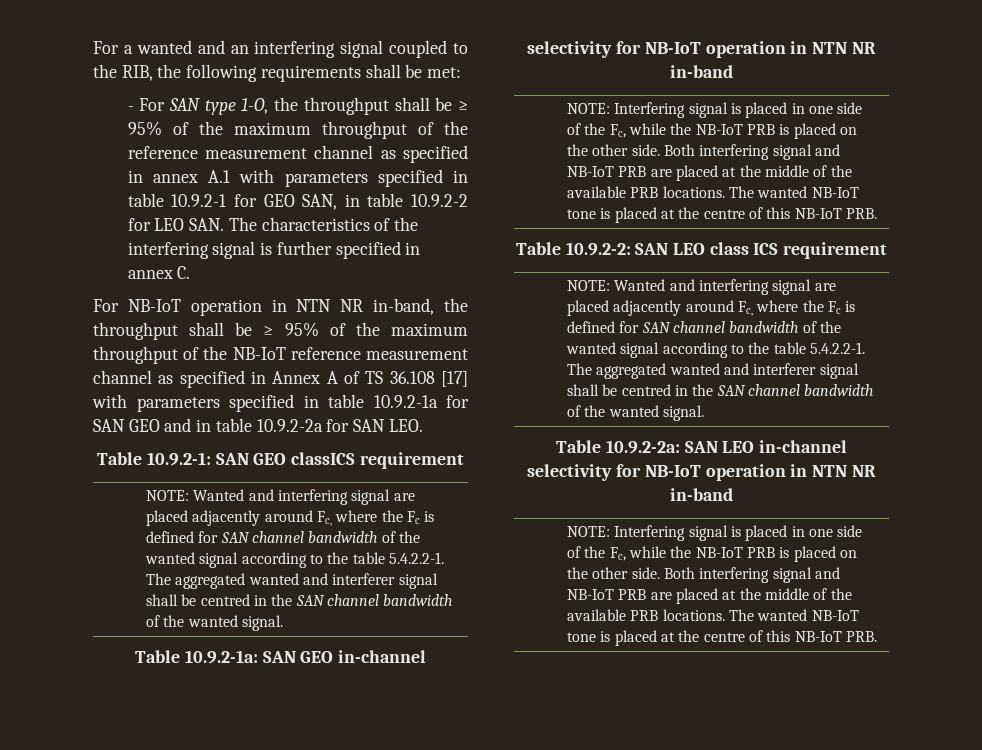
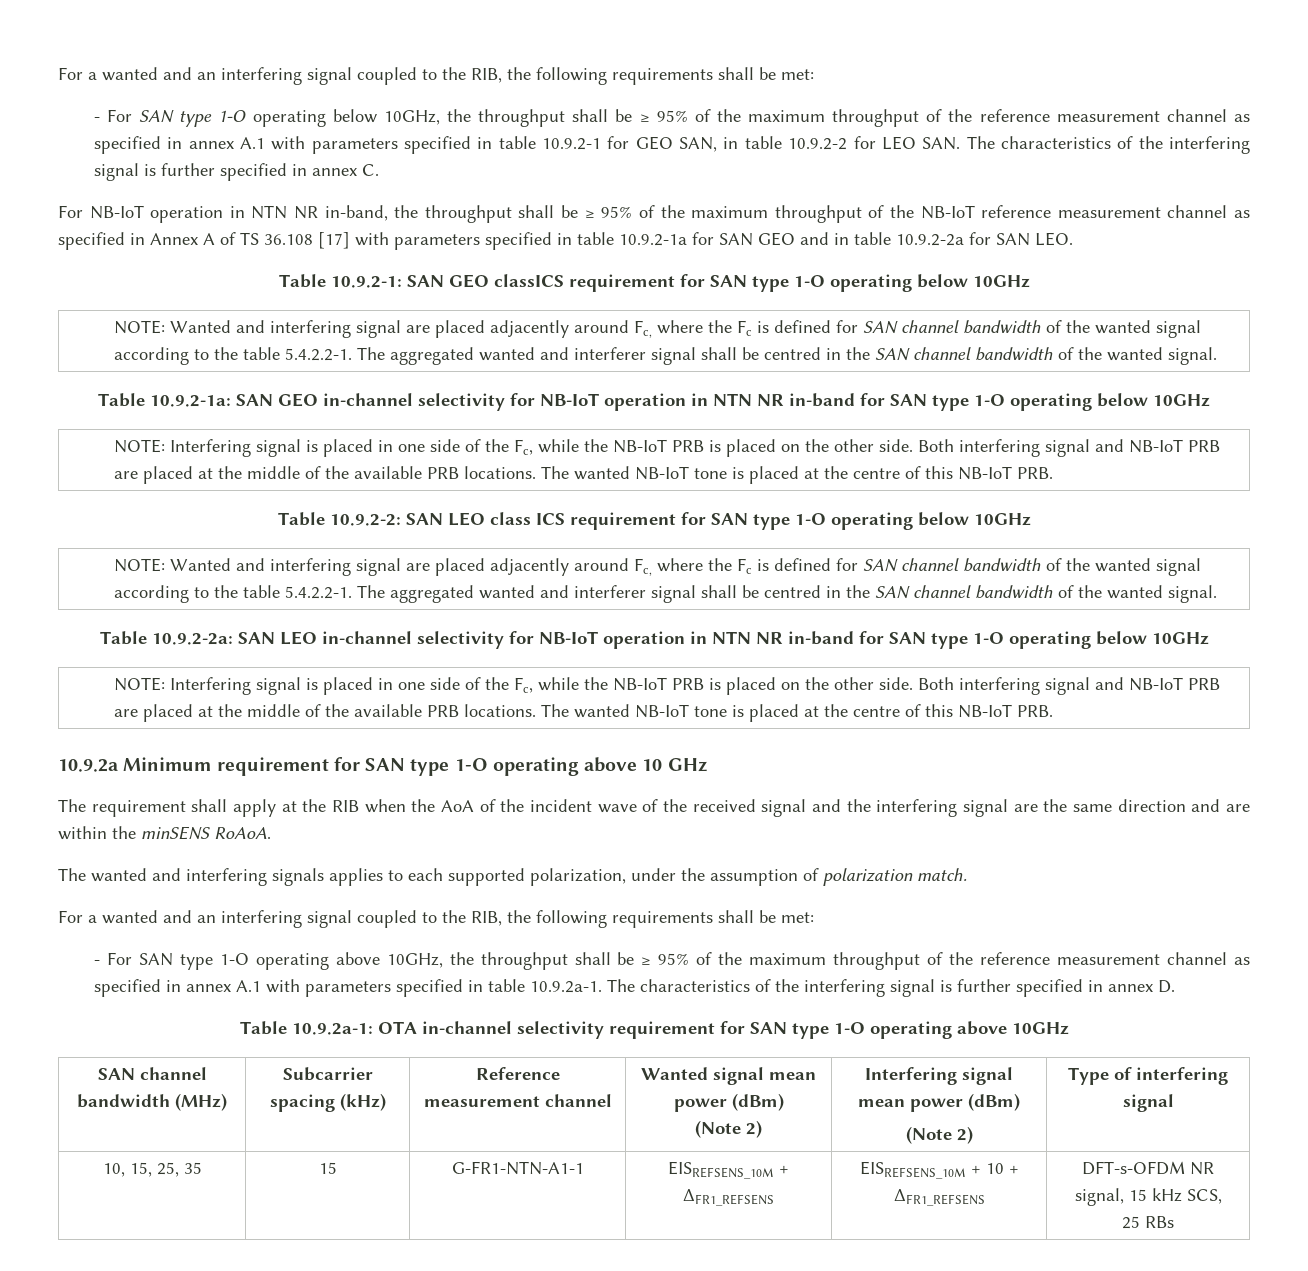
- - For SAN type 1-O, the throughput shall be ≥ 95% of the maximum throughput of the reference measurement channel as specified in annex A.1 with parameters specified in table 10.9.2-1 for GEO SAN, in table 10.9.2-2 for LEO SAN. The characteristics of the interfering signal is further specified in annex C.
+ - For SAN type 1-O operating below 10GHz, the throughput shall be ≥ 95% of the maximum throughput of the reference measurement channel as specified in annex A.1 with parameters specified in table 10.9.2-1 for GEO SAN, in table 10.9.2-2 for LEO SAN. The characteristics of the interfering signal is further specified in annex C.
- Table 10.9.2-1: SAN GEO classICS requirement
+ Table 10.9.2-1: SAN GEO classICS requirement for SAN type 1-O operating below 10GHz
- Table 10.9.2-1a: SAN GEO in-channel selectivity for NB-IoT operation in NTN NR in-band
+ Table 10.9.2-1a: SAN GEO in-channel selectivity for NB-IoT operation in NTN NR in-band for SAN type 1-O operating below 10GHz
- Table 10.9.2-2: SAN LEO class ICS requirement
+ Table 10.9.2-2: SAN LEO class ICS requirement for SAN type 1-O operating below 10GHz
- Table 10.9.2-2a: SAN LEO in-channel selectivity for NB-IoT operation in NTN NR in-band
+ Table 10.9.2-2a: SAN LEO in-channel selectivity for NB-IoT operation in NTN NR in-band for SAN type 1-O operating below 10GHz
+ 10.9.2a Minimum requirement for SAN type 1-O operating above 10 GHz
+ The requirement shall apply at the RIB when the AoA of the incident wave of the received signal and the interfering signal are the same direction and are within the minSENS RoAoA.
+ The wanted and interfering signals applies to each supported polarization, under the assumption of polarization match.
+ For a wanted and an interfering signal coupled to the RIB, the following requirements shall be met:
+ - For SAN type 1-O operating above 10GHz, the throughput shall be ≥ 95% of the maximum throughput of the reference measurement channel as specified in annex A.1 with parameters specified in table 10.9.2a-1. The characteristics of the interfering signal is further specified in annex D.
+ Table 10.9.2a-1: OTA in-channel selectivity requirement for SAN type 1-O operating above 10GHz
+ SAN channel bandwidth (MHz) | Subcarrier spacing (kHz) | Reference measurement channel | Wanted signal mean power (dBm)
+ (Note 2) | Interfering signal mean power (dBm)
+ (Note 2) | Type of interfering signal
+ 10, 15, 25, 35 | 15 | G-FR1-NTN-A1-1 | EISREFSENS_10M + ΔFR1_REFSENS | EISREFSENS_10M + 10 + ΔFR1_REFSENS | DFT-s-OFDM NR signal, 15 kHz SCS,
+ 25 RBs

